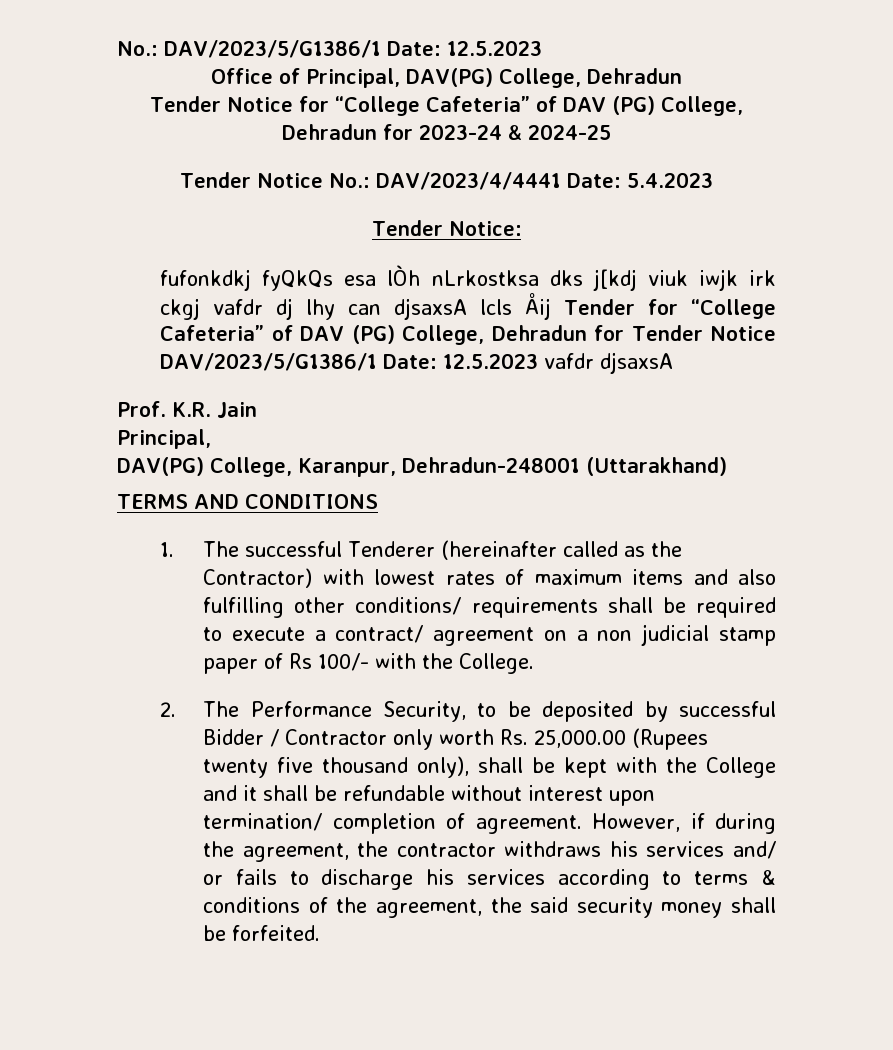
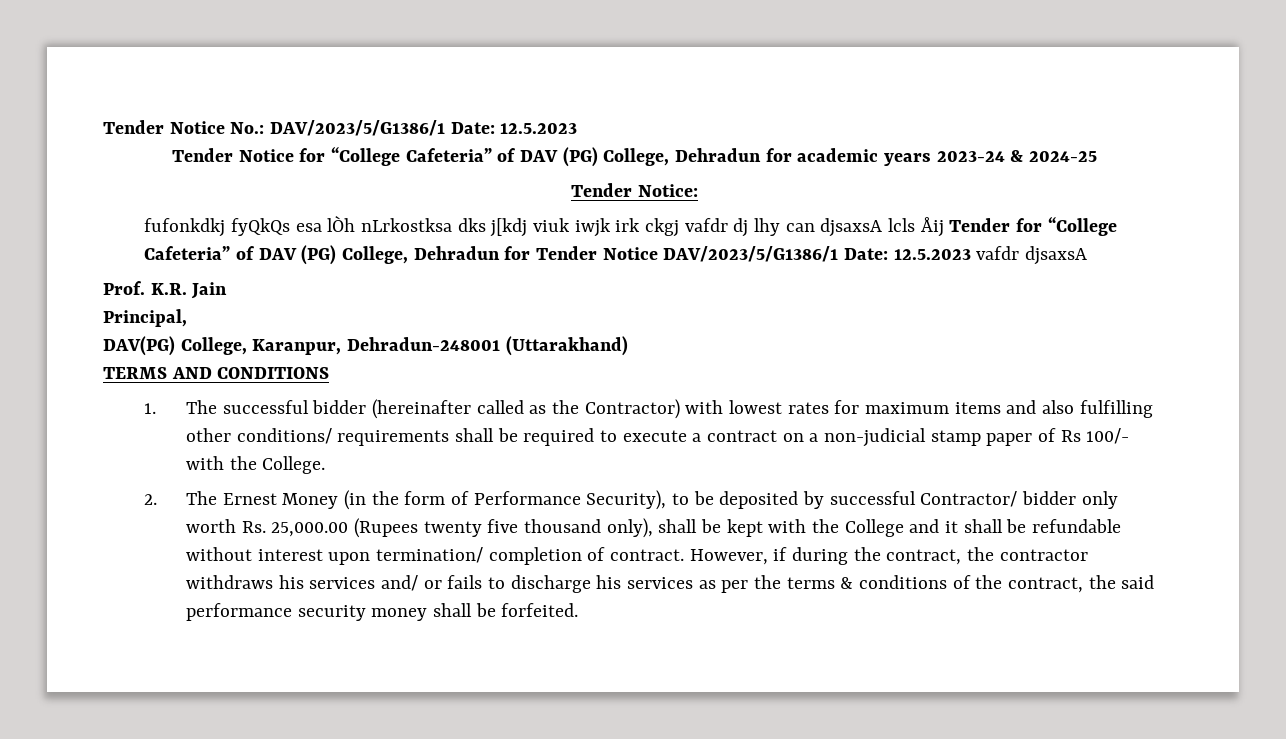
- No.: DAV/2023/5/G1386/1 Date: 12.5.2023
+ Tender Notice No.: DAV/2023/5/G1386/1 Date: 12.5.2023
- Office of Principal, DAV(PG) College, Dehradun
- Tender Notice for “College Cafeteria” of DAV (PG) College, Dehradun for 2023-24 & 2024-25
+ Tender Notice for “College Cafeteria” of DAV (PG) College, Dehradun for academic years 2023-24 & 2024-25
- Tender Notice No.: DAV/2023/4/4441 Date: 5.4.2023
- 1. The successful Tenderer (hereinafter called as the Contractor) with lowest rates of maximum items and also fulfilling other conditions/ requirements shall be required to execute a contract/ agreement on a non judicial stamp paper of Rs 100/- with the College.
+ 1. The successful bidder (hereinafter called as the Contractor) with lowest rates for maximum items and also fulfilling other conditions/ requirements shall be required to execute a contract on a non-judicial stamp paper of Rs 100/- with the College.
- 2. The Performance Security, to be deposited by successful Bidder / Contractor only worth Rs. 25,000.00 (Rupees twenty five thousand only), shall be kept with the College and it shall be refundable without interest upon termination/ completion of agreement.
+ 2. The Ernest Money (in the form of Performance Security), to be deposited by successful Contractor/ bidder only worth Rs. 25,000.00 (Rupees twenty five thousand only), shall be kept with the College and it shall be refundable without interest upon termination/ completion of contract.
- However, if during the agreement, the contractor withdraws his services and/ or fails to discharge his services according to terms & conditions of the agreement, the said security money shall be forfeited.
+ However, if during the contract, the contractor withdraws his services and/ or fails to discharge his services as per the terms & conditions of the contract, the said performance security money shall be forfeited.

